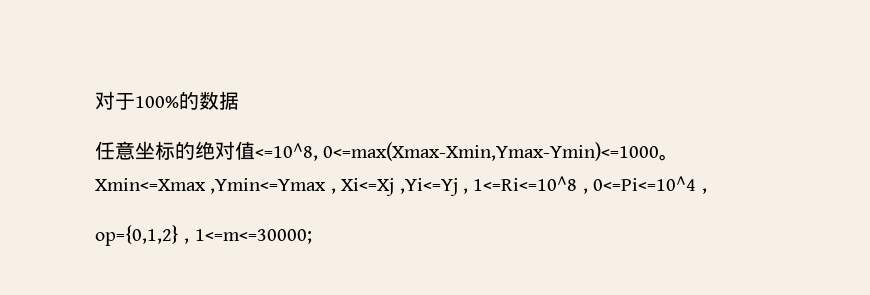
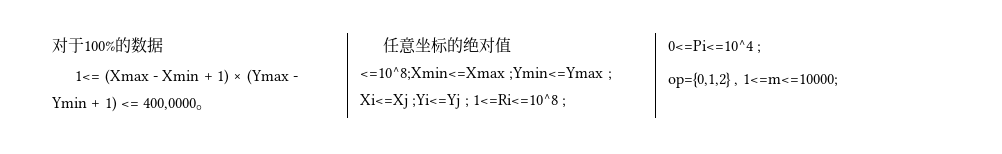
- 任意坐标的绝对值<=10^8, 0<=max(Xmax-Xmin,Ymax-Ymin)<=1000。Xmin<=Xmax ,Ymin<=Ymax , Xi<=Xj ,Yi<=Yj , 1<=Ri<=10^8 , 0<=Pi<=10^4 ,
+ 1<= (Xmax - Xmin + 1) × (Ymax - Ymin + 1) <= 400,0000。
+ 任意坐标的绝对值<=10^8;Xmin<=Xmax ;Ymin<=Ymax ; Xi<=Xj ;Yi<=Yj ; 1<=Ri<=10^8 ; 0<=Pi<=10^4 ;
- op={0,1,2} , 1<=m<=30000;
+ op={0,1,2} , 1<=m<=10000;

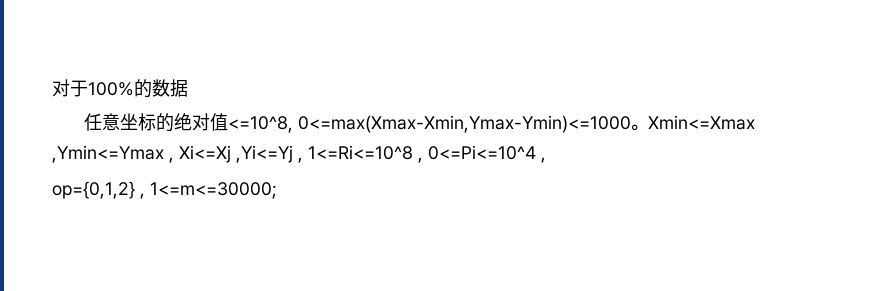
- 1<= (Xmax - Xmin + 1) × (Ymax - Ymin + 1) <= 400,0000。
- 任意坐标的绝对值<=10^8;Xmin<=Xmax ;Ymin<=Ymax ; Xi<=Xj ;Yi<=Yj ; 1<=Ri<=10^8 ; 0<=Pi<=10^4 ;
+ 任意坐标的绝对值<=10^8, 0<=max(Xmax-Xmin,Ymax-Ymin)<=1000。Xmin<=Xmax ,Ymin<=Ymax , Xi<=Xj ,Yi<=Yj , 1<=Ri<=10^8 , 0<=Pi<=10^4 ,
- op={0,1,2} , 1<=m<=10000;
+ op={0,1,2} , 1<=m<=30000;

